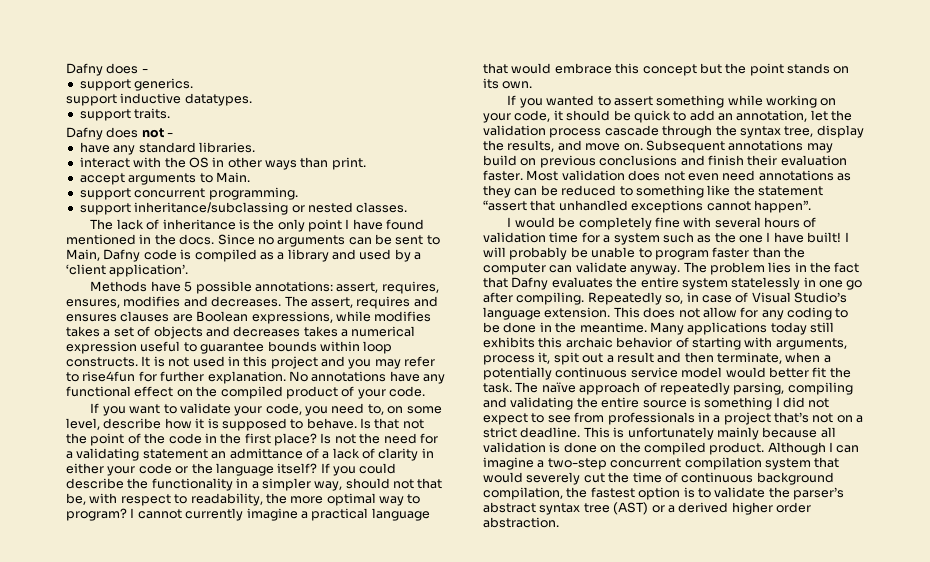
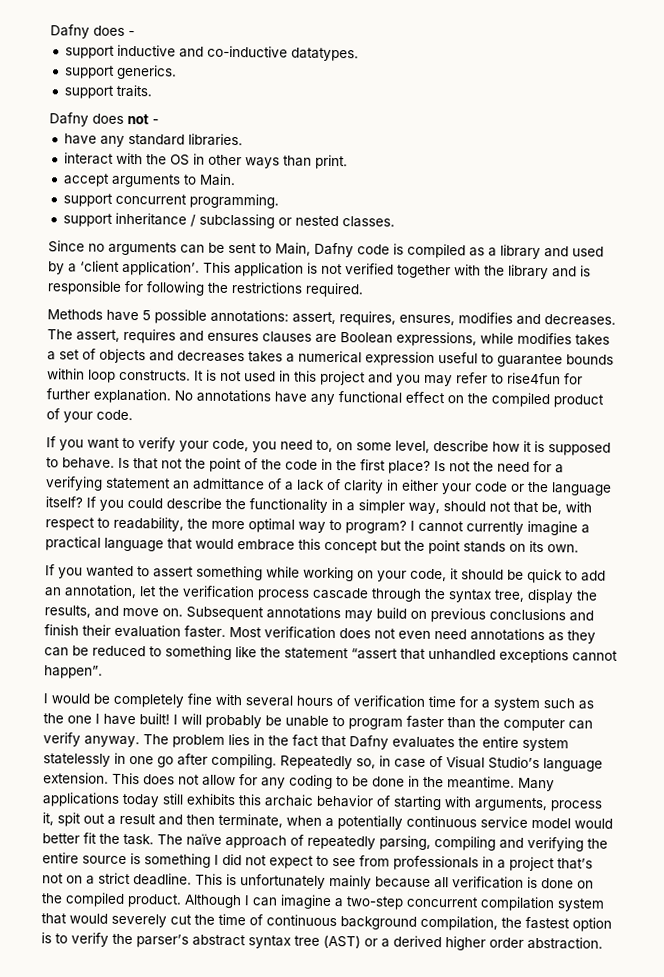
+ support inductive and co-inductive datatypes.
  support generics.
- support inductive datatypes.
- support inheritance/subclassing or nested classes.
+ support inheritance / subclassing or nested classes.
- The lack of inheritance is the only point I have found mentioned in the docs.
+ This application is not verified together with the library and is responsible for following the restrictions required.
- If you want to validate your code, you need to, on some level, describe how it is supposed to behave.
+ If you want to verify your code, you need to, on some level, describe how it is supposed to behave.
- Is not the need for a validating statement an admittance of a lack of clarity in either your code or the language itself?
+ Is not the need for a verifying statement an admittance of a lack of clarity in either your code or the language itself?
- If you wanted to assert something while working on your code, it should be quick to add an annotation, let the validation process cascade through the syntax tree, display the results, and move on.
+ If you wanted to assert something while working on your code, it should be quick to add an annotation, let the verification process cascade through the syntax tree, display the results, and move on.
- Most validation does not even need annotations as they can be reduced to something like the statement “assert that unhandled exceptions cannot happen”.
+ Most verification does not even need annotations as they can be reduced to something like the statement “assert that unhandled exceptions cannot happen”.
- I would be completely fine with several hours of validation time for a system such as the one I have built!
+ I would be completely fine with several hours of verification time for a system such as the one I have built!
- I will probably be unable to program faster than the computer can validate anyway.
+ I will probably be unable to program faster than the computer can verify anyway.
- The naïve approach of repeatedly parsing, compiling and validating the entire source is something I did not expect to see from professionals in a project that’s not on a strict deadline.
+ The naïve approach of repeatedly parsing, compiling and verifying the entire source is something I did not expect to see from professionals in a project that’s not on a strict deadline.
- This is unfortunately mainly because all validation is done on the compiled product.
+ This is unfortunately mainly because all verification is done on the compiled product.
- Although I can imagine a two-step concurrent compilation system that would severely cut the time of continuous background compilation, the fastest option is to validate the parser’s abstract syntax tree (AST) or a derived higher order abstraction.
+ Although I can imagine a two-step concurrent compilation system that would severely cut the time of continuous background compilation, the fastest option is to verify the parser’s abstract syntax tree (AST) or a derived higher order abstraction.

